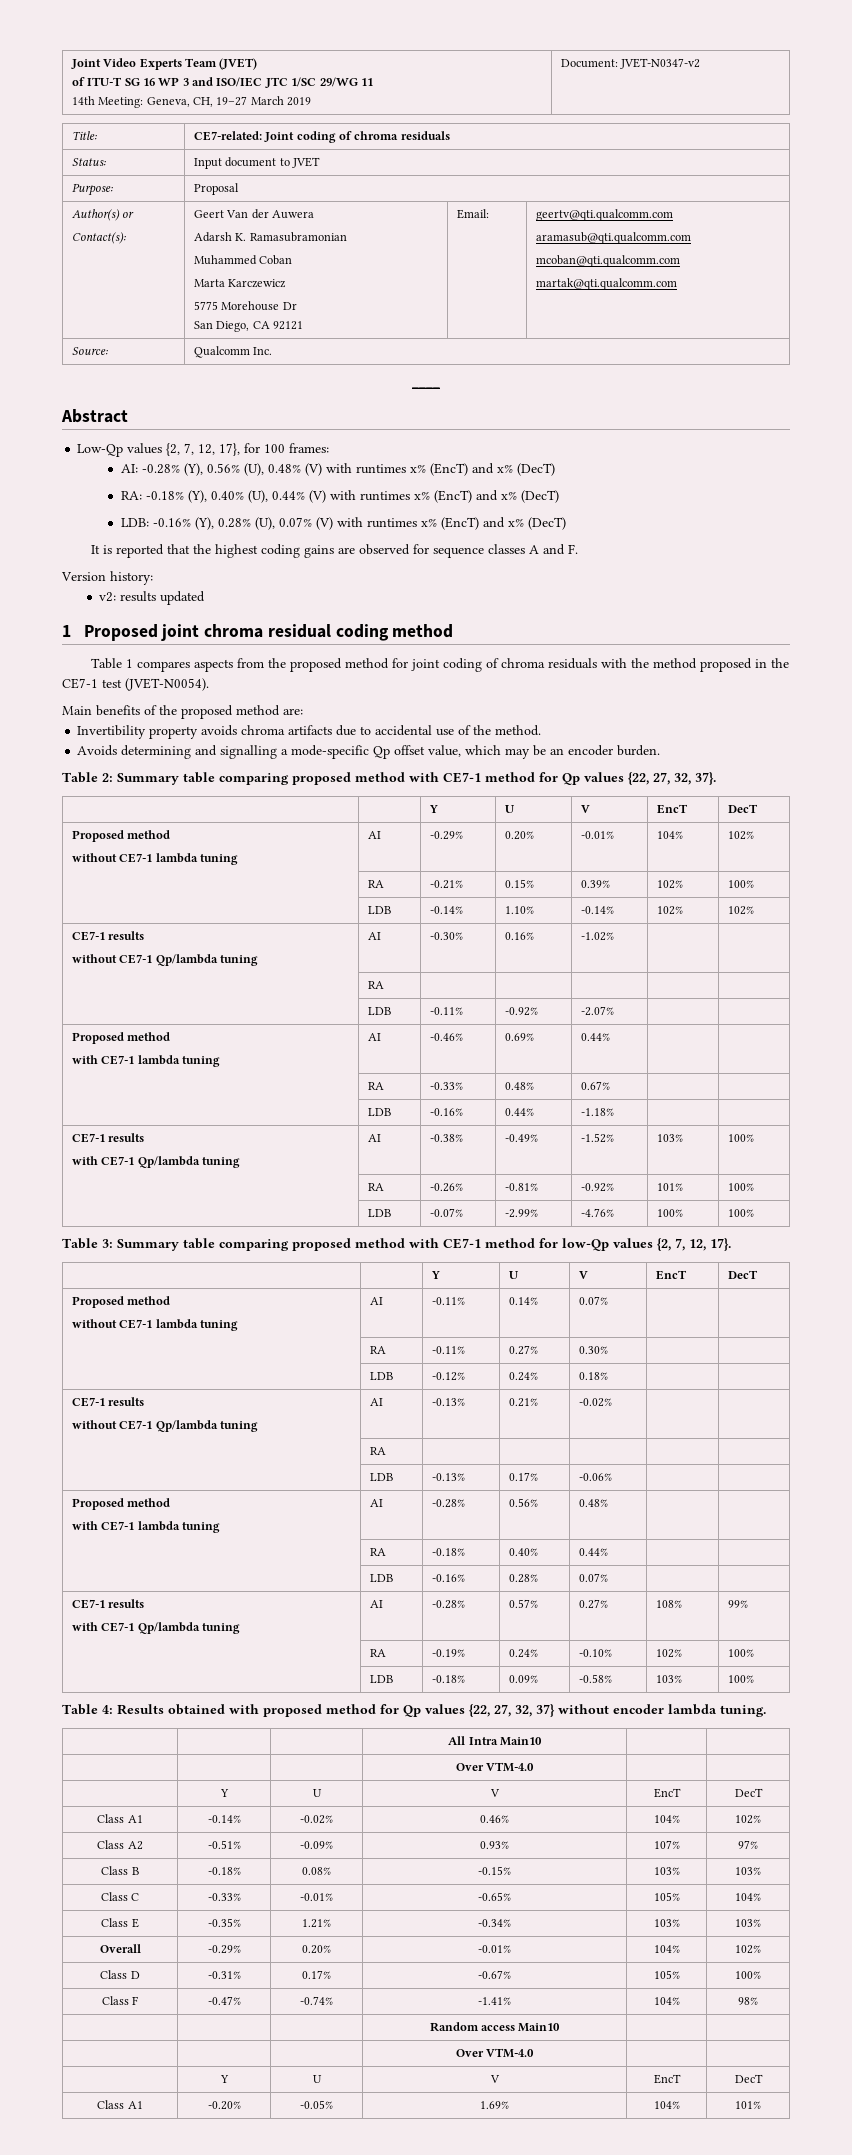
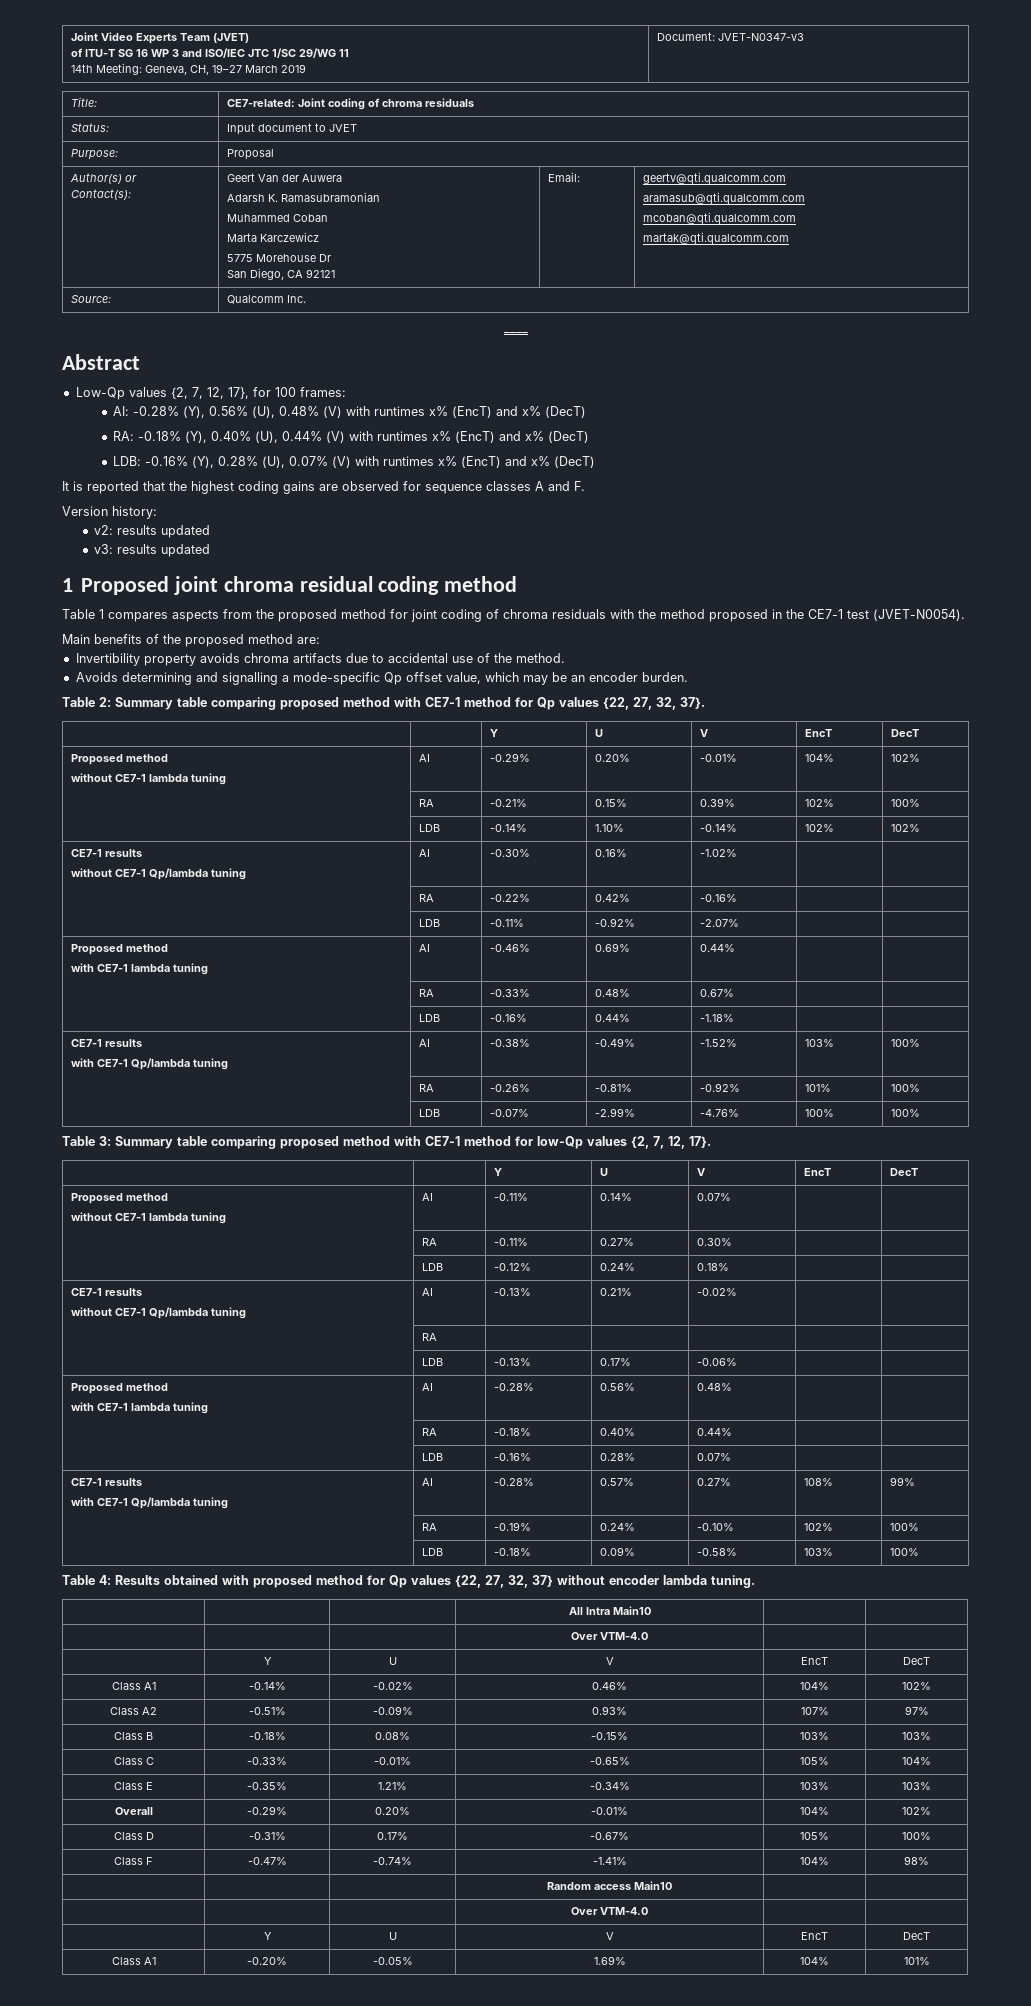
  Joint Video Experts Team (JVET)
  of ITU-T SG 16 WP 3 and ISO/IEC JTC 1/SC 29/WG 11
- 14th Meeting: Geneva, CH, 19–27 March 2019 | Document: JVET-N0347-v2
+ 14th Meeting: Geneva, CH, 19–27 March 2019 | Document: JVET-N0347-v3
+ v3: results updated
  | LDB | -0.14% | 1.10% | -0.14% | 102% | 102%
  CE7-1 results
  without CE7-1 Qp/lambda tuning | AI | -0.30% | 0.16% | -1.02% | |
- | RA | | | | |
+ | RA | -0.22% | 0.42% | -0.16% | |

